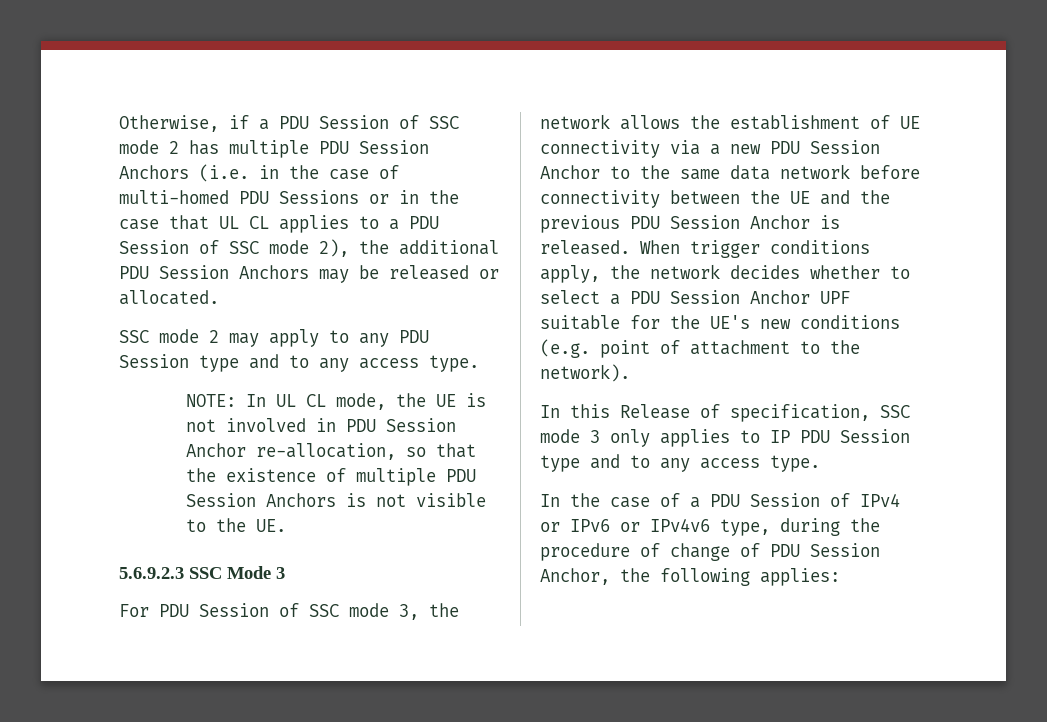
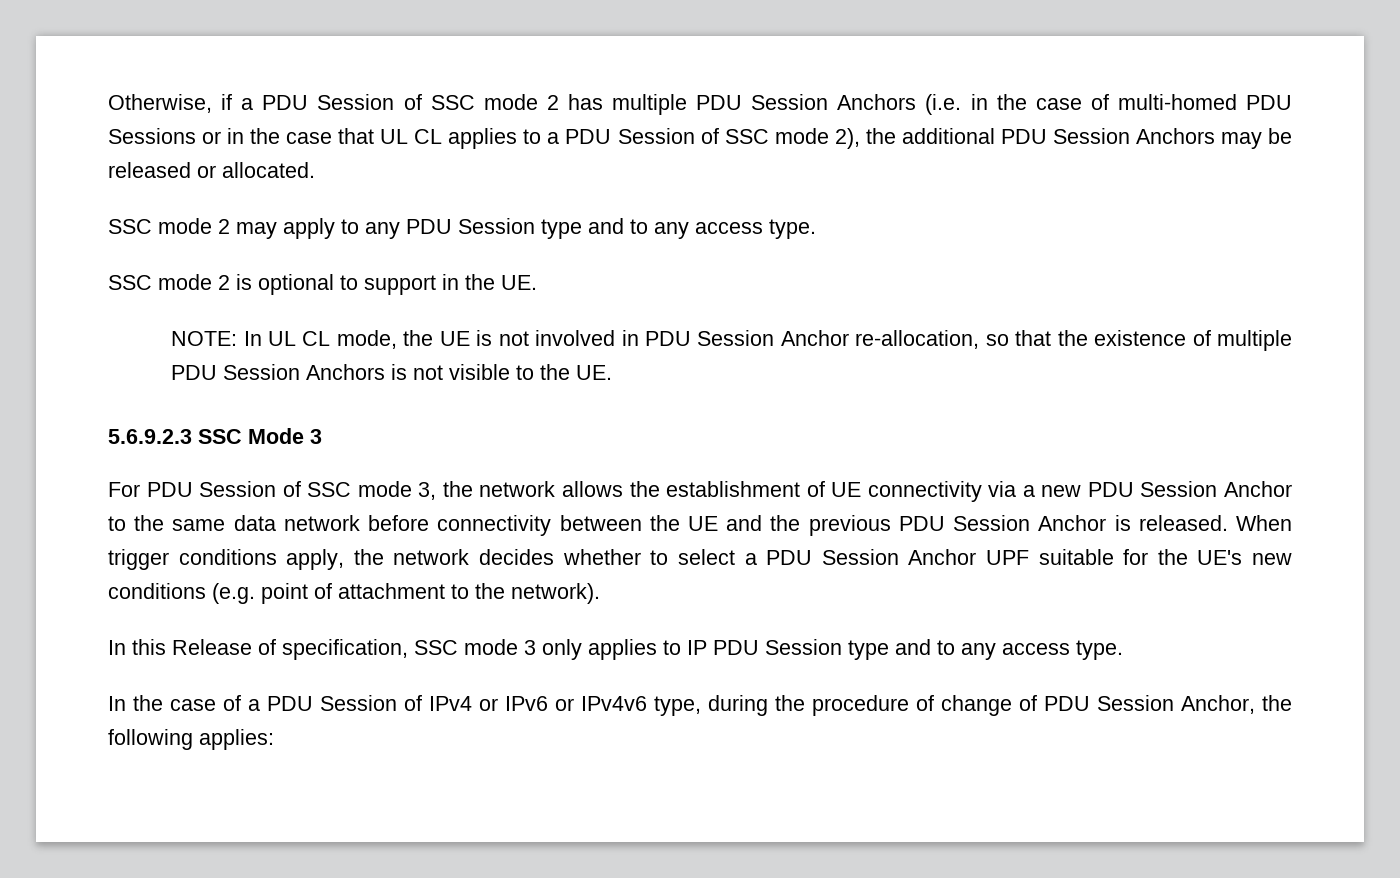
+ SSC mode 2 is optional to support in the UE.

